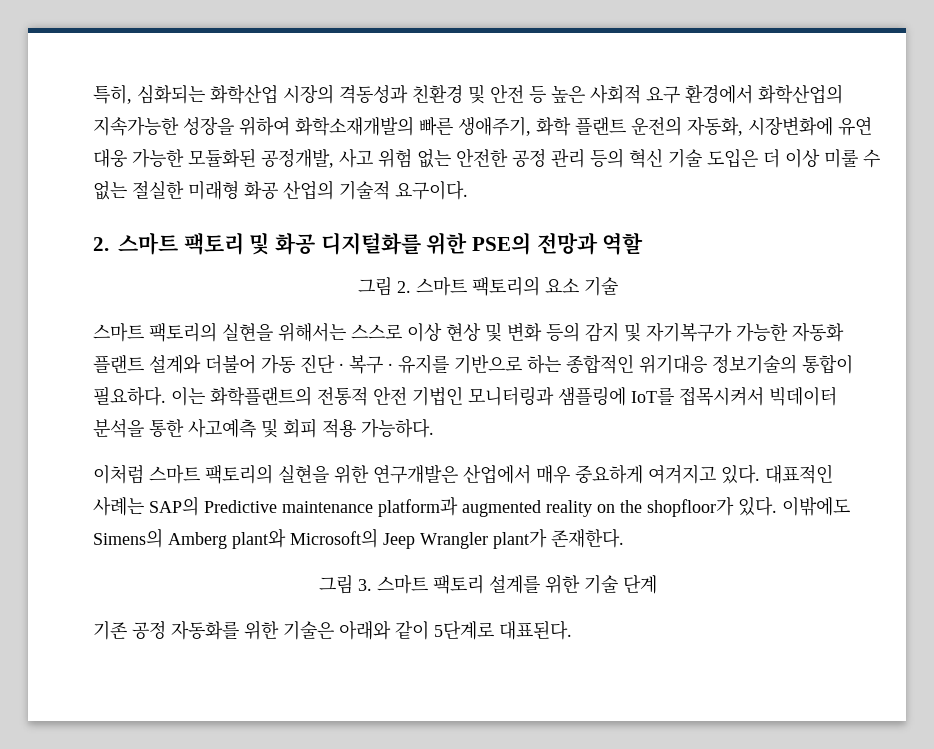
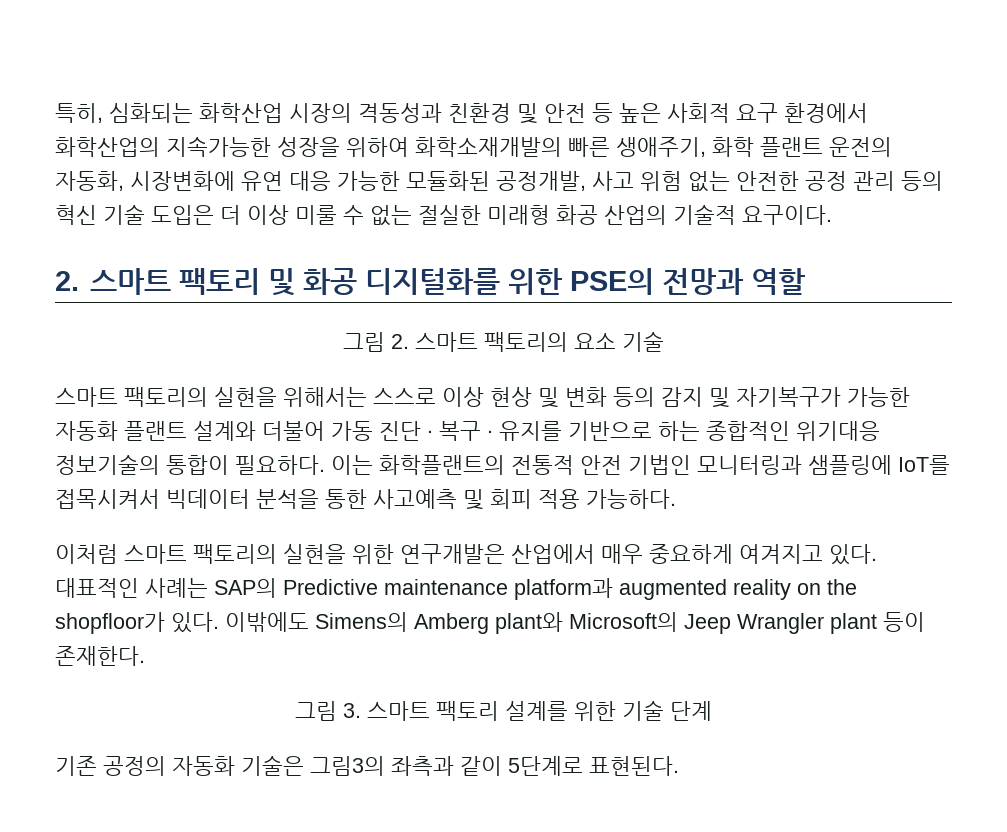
- 특히, 심화되는 화학산업 시장의 격동성과 친환경 및 안전 등 높은 사회적 요구 환경에서 화학산업의 지속가능한 성장을 위하여 화학소재개발의 빠른 생애주기, 화학 플랜트 운전의 자동화, 시장변화에 유연 대웅 가능한 모듈화된 공정개발, 사고 위험 없는 안전한 공정 관리 등의 혁신 기술 도입은 더 이상 미룰 수 없는 절실한 미래형 화공 산업의 기술적 요구이다.
+ 특히, 심화되는 화학산업 시장의 격동성과 친환경 및 안전 등 높은 사회적 요구 환경에서 화학산업의 지속가능한 성장을 위하여 화학소재개발의 빠른 생애주기, 화학 플랜트 운전의 자동화, 시장변화에 유연 대응 가능한 모듈화된 공정개발, 사고 위험 없는 안전한 공정 관리 등의 혁신 기술 도입은 더 이상 미룰 수 없는 절실한 미래형 화공 산업의 기술적 요구이다.
- 이밖에도 Simens의 Amberg plant와 Microsoft의 Jeep Wrangler plant가 존재한다.
+ 이밖에도 Simens의 Amberg plant와 Microsoft의 Jeep Wrangler plant 등이 존재한다.
- 기존 공정 자동화를 위한 기술은 아래와 같이 5단계로 대표된다.
+ 기존 공정의 자동화 기술은 그림3의 좌측과 같이 5단계로 표현된다.

